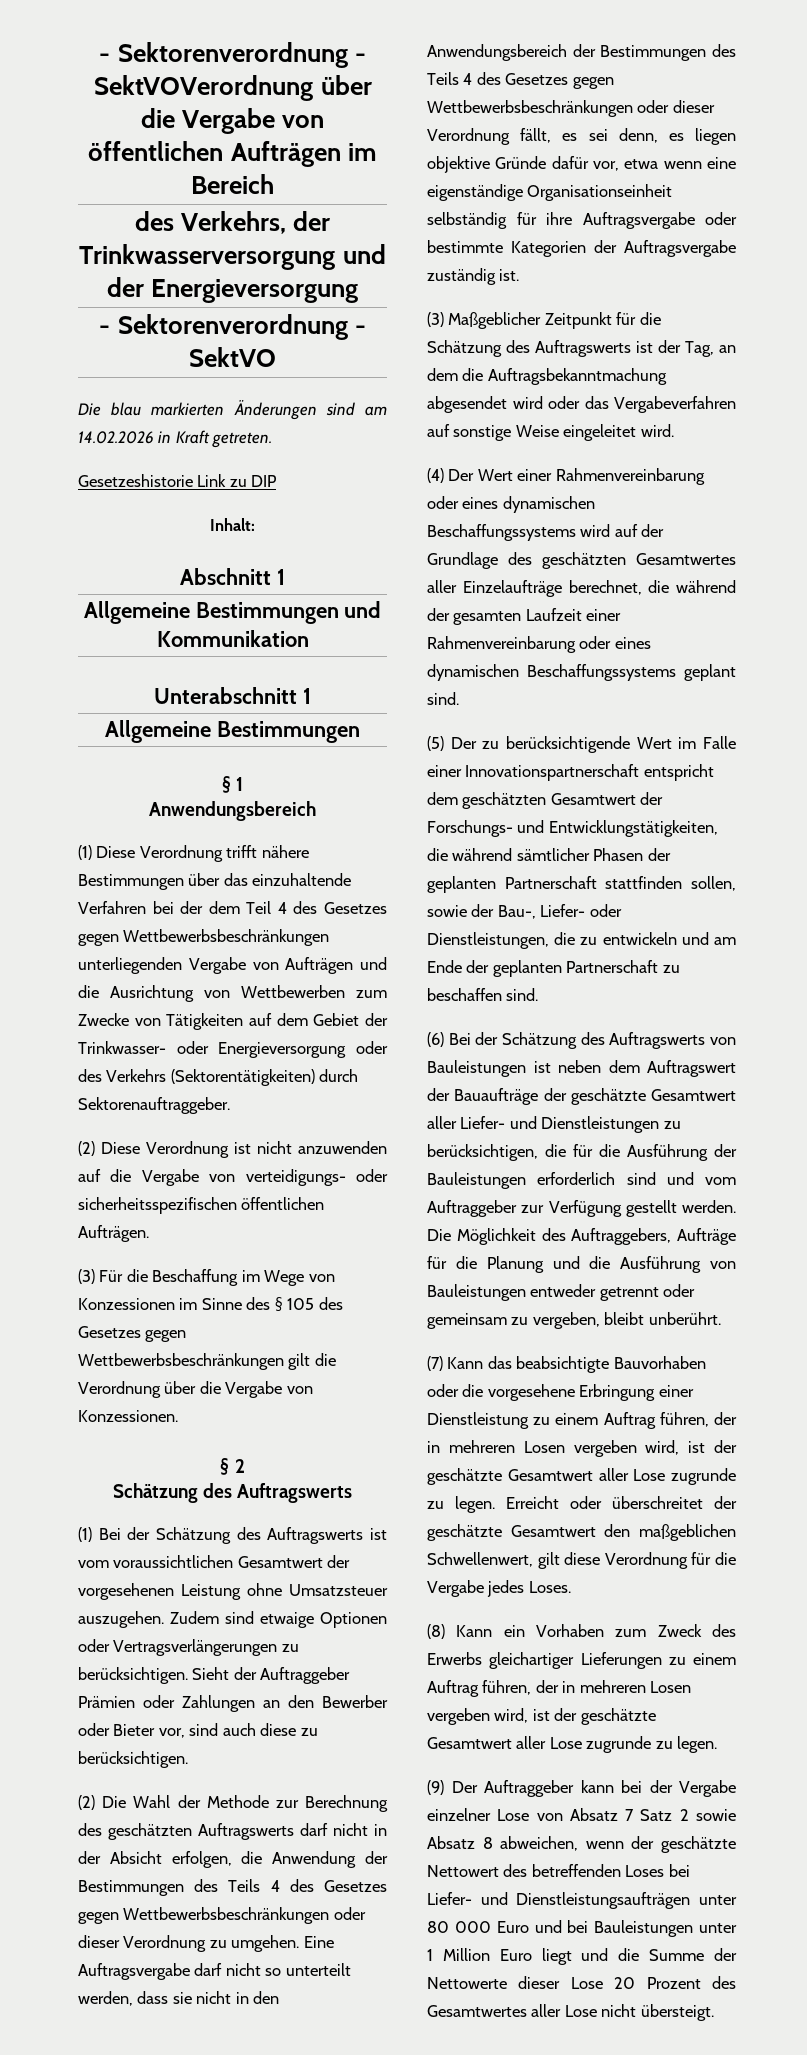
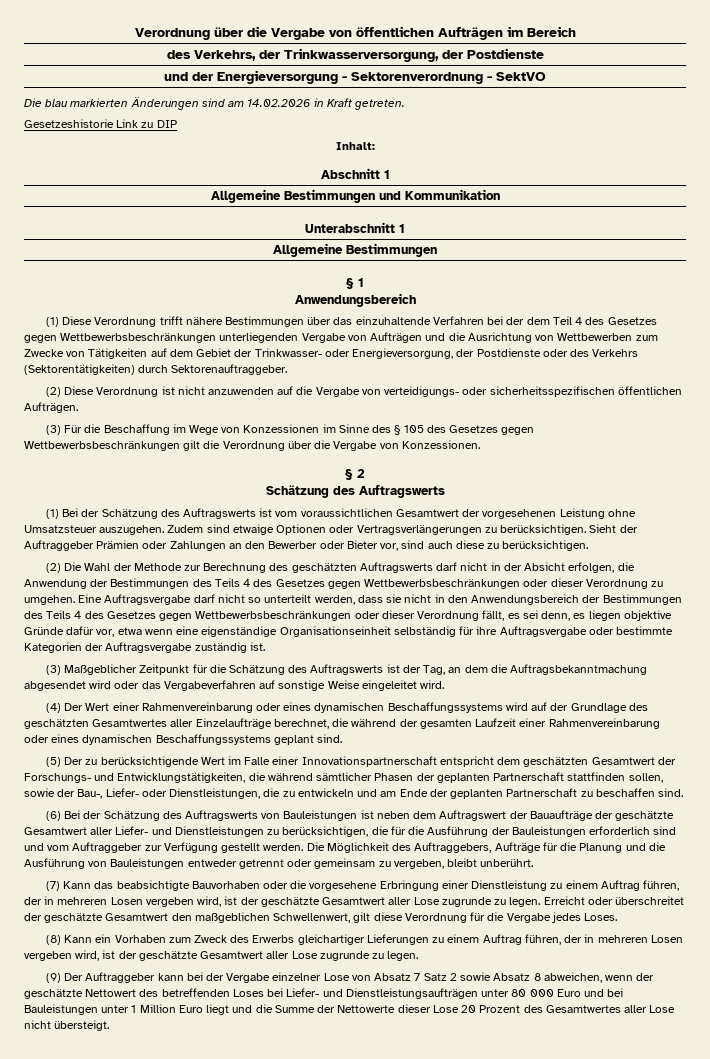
- - Sektorenverordnung - SektVOVerordnung über die Vergabe von öffentlichen Aufträgen im Bereich
+ Verordnung über die Vergabe von öffentlichen Aufträgen im Bereich
- des Verkehrs, der Trinkwasserversorgung und der Energieversorgung
- - Sektorenverordnung - SektVO
+ des Verkehrs, der Trinkwasserversorgung, der Postdienste
+ und der Energieversorgung - Sektorenverordnung - SektVO
- (1) Diese Verordnung trifft nähere Bestimmungen über das einzuhaltende Verfahren bei der dem Teil 4 des Gesetzes gegen Wettbewerbsbeschränkungen unterliegenden Vergabe von Aufträgen und die Ausrichtung von Wettbewerben zum Zwecke von Tätigkeiten auf dem Gebiet der Trinkwasser- oder Energieversorgung oder des Verkehrs (Sektorentätigkeiten) durch Sektorenauftraggeber.
+ (1) Diese Verordnung trifft nähere Bestimmungen über das einzuhaltende Verfahren bei der dem Teil 4 des Gesetzes gegen Wettbewerbsbeschränkungen unterliegenden Vergabe von Aufträgen und die Ausrichtung von Wettbewerben zum Zwecke von Tätigkeiten auf dem Gebiet der Trinkwasser- oder Energieversorgung, der Postdienste oder des Verkehrs (Sektorentätigkeiten) durch Sektorenauftraggeber.

